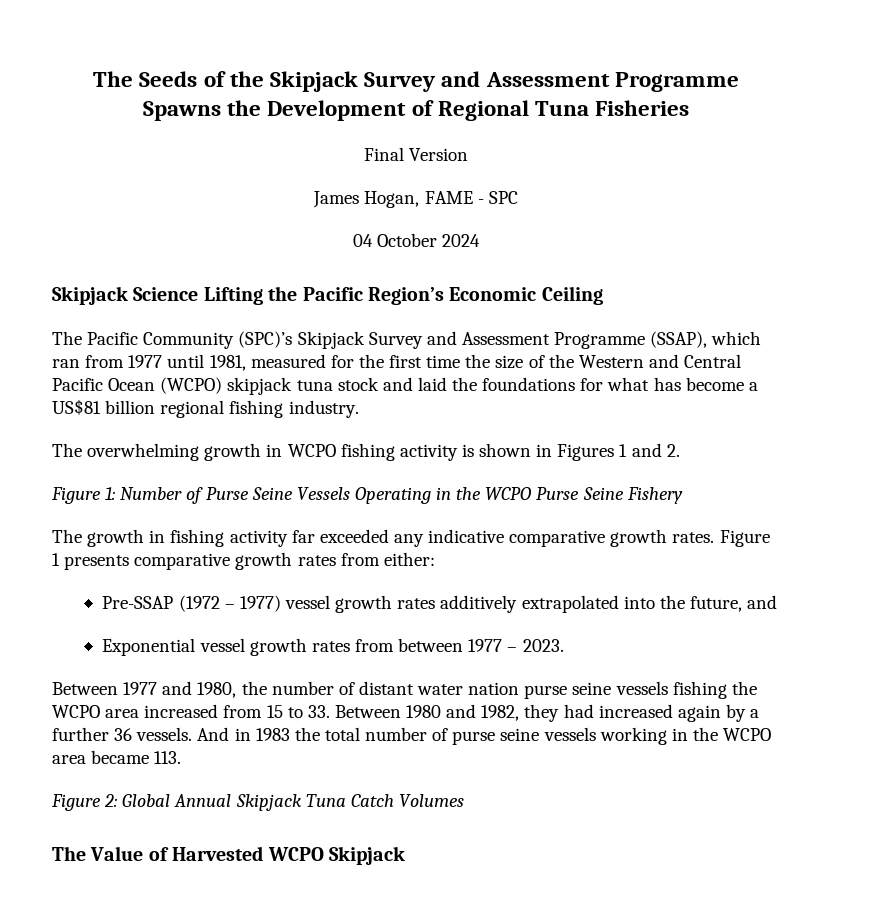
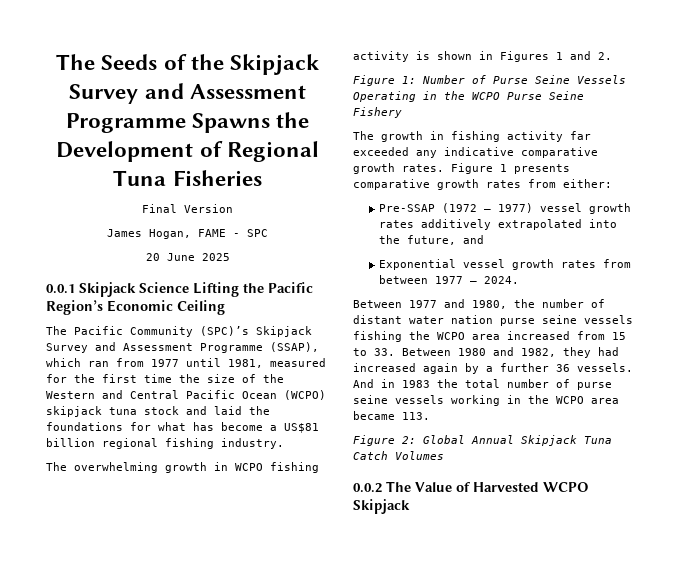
- 04 October 2024
- Skipjack Science Lifting the Pacific Region’s Economic Ceiling
+ 20 June 2025
+ 0.0.1 Skipjack Science Lifting the Pacific Region’s Economic Ceiling
- Exponential vessel growth rates from between 1977 – 2023.
+ Exponential vessel growth rates from between 1977 – 2024.
- The Value of Harvested WCPO Skipjack
+ 0.0.2 The Value of Harvested WCPO Skipjack

